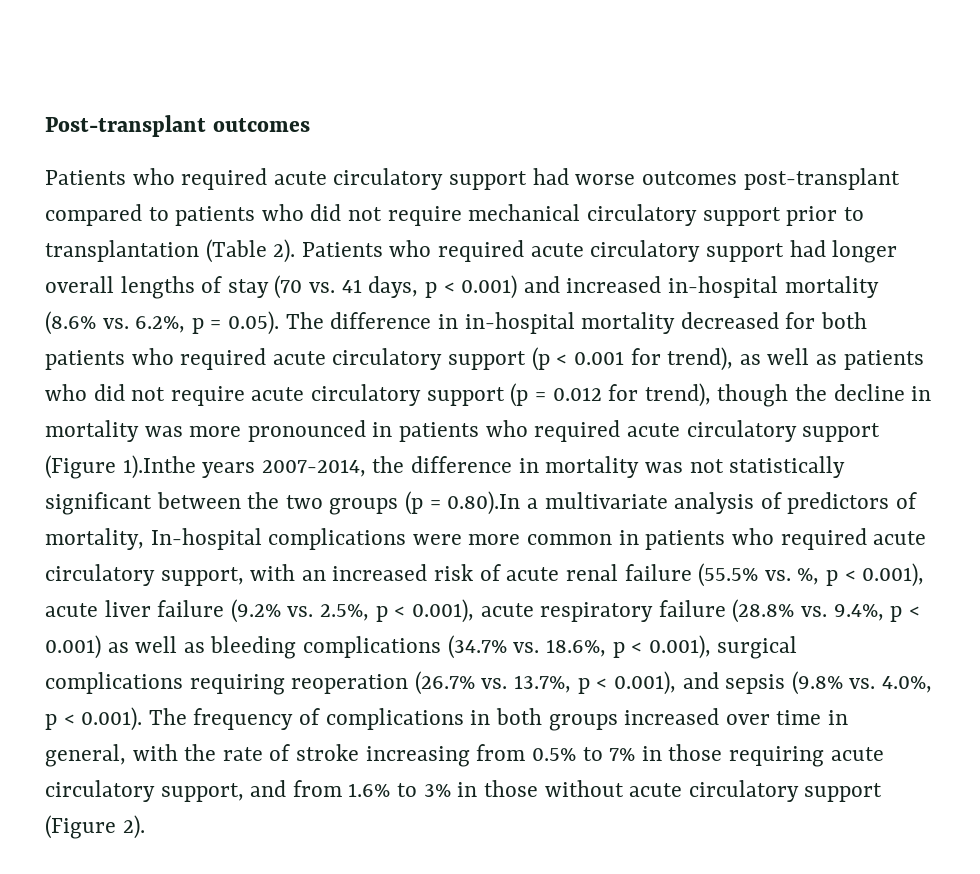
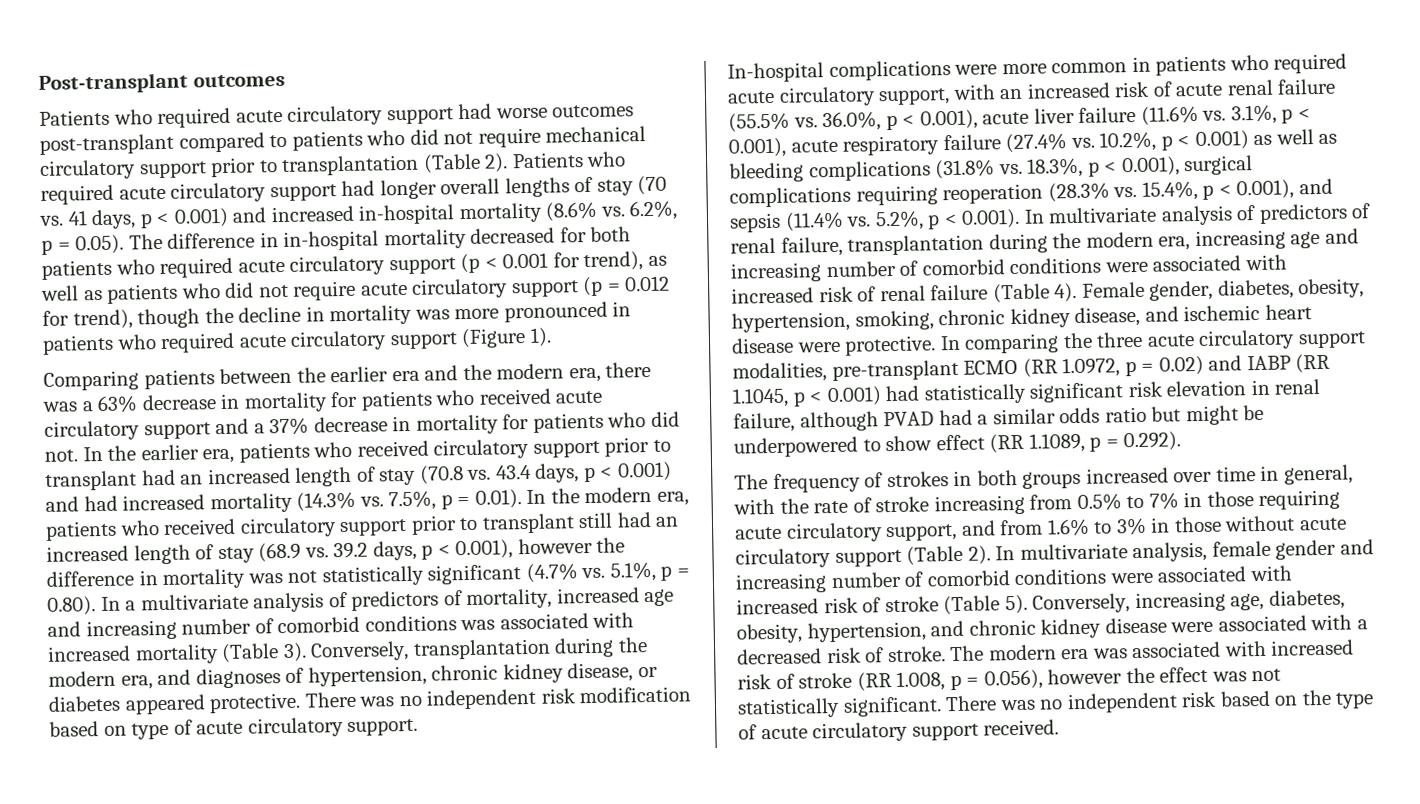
- Patients who required acute circulatory support had longer overall lengths of stay (70 vs. 41 days, p < 0.001) and increased in-hospital mortality (8.6% vs. 6.2%, p = 0.05). The difference in in-hospital mortality decreased for both patients who required acute circulatory support (p < 0.001 for trend), as well as patients who did not require acute circulatory support (p = 0.012 for trend), though the decline in mortality was more pronounced in patients who required acute circulatory support (Figure 1).Inthe years 2007-2014, the difference in mortality was not statistically significant between the two groups (p = 0.80).In a multivariate analysis of predictors of mortality, In-hospital complications were more common in patients who required acute circulatory support, with an increased risk of acute renal failure (55.5% vs. %, p < 0.001), acute liver failure (9.2% vs. 2.5%, p < 0.001), acute respiratory failure (28.8% vs. 9.4%, p < 0.001) as well as bleeding complications (34.7% vs. 18.6%, p < 0.001), surgical complications requiring reoperation (26.7% vs. 13.7%, p < 0.001), and sepsis (9.8% vs. 4.0%, p < 0.001). The frequency of complications in both groups increased over time in general, with the rate of stroke increasing from 0.5% to 7% in those requiring acute circulatory support, and from 1.6% to 3% in those without acute circulatory support (Figure 2).
+ Patients who required acute circulatory support had longer overall lengths of stay (70 vs. 41 days, p < 0.001) and increased in-hospital mortality (8.6% vs. 6.2%, p = 0.05). The difference in in-hospital mortality decreased for both patients who required acute circulatory support (p < 0.001 for trend), as well as patients who did not require acute circulatory support (p = 0.012 for trend), though the decline in mortality was more pronounced in patients who required acute circulatory support (Figure 1).
+ Comparing patients between the earlier era and the modern era, there was a 63% decrease in mortality for patients who received acute circulatory support and a 37% decrease in mortality for patients who did not. In the earlier era, patients who received circulatory support prior to transplant had an increased length of stay (70.8 vs. 43.4 days, p < 0.001) and had increased mortality (14.3% vs. 7.5%, p = 0.01). In the modern era, patients who received circulatory support prior to transplant still had an increased length of stay (68.9 vs. 39.2 days, p < 0.001), however the difference in mortality was not statistically significant (4.7% vs. 5.1%, p = 0.80). In a multivariate analysis of predictors of mortality, increased age and increasing number of comorbid conditions was associated with increased mortality (Table 3). Conversely, transplantation during the modern era, and diagnoses of hypertension, chronic kidney disease, or diabetes appeared protective. There was no independent risk modification based on type of acute circulatory support.
+ In-hospital complications were more common in patients who required acute circulatory support, with an increased risk of acute renal failure (55.5% vs. 36.0%, p < 0.001), acute liver failure (11.6% vs. 3.1%, p < 0.001), acute respiratory failure (27.4% vs. 10.2%, p < 0.001) as well as bleeding complications (31.8% vs. 18.3%, p < 0.001), surgical complications requiring reoperation (28.3% vs. 15.4%, p < 0.001), and sepsis (11.4% vs. 5.2%, p < 0.001). In multivariate analysis of predictors of renal failure, transplantation during the modern era, increasing age and increasing number of comorbid conditions were associated with increased risk of renal failure (Table 4). Female gender, diabetes, obesity, hypertension, smoking, chronic kidney disease, and ischemic heart disease were protective. In comparing the three acute circulatory support modalities, pre-transplant ECMO (RR 1.0972, p = 0.02) and IABP (RR 1.1045, p < 0.001) had statistically significant risk elevation in renal failure, although PVAD had a similar odds ratio but might be underpowered to show effect (RR 1.1089, p = 0.292).
+ The frequency of strokes in both groups increased over time in general, with the rate of stroke increasing from 0.5% to 7% in those requiring acute circulatory support, and from 1.6% to 3% in those without acute circulatory support (Table 2). In multivariate analysis, female gender and increasing number of comorbid conditions were associated with increased risk of stroke (Table 5). Conversely, increasing age, diabetes, obesity, hypertension, and chronic kidney disease were associated with a decreased risk of stroke. The modern era was associated with increased risk of stroke (RR 1.008, p = 0.056), however the effect was not statistically significant. There was no independent risk based on the type of acute circulatory support received.

